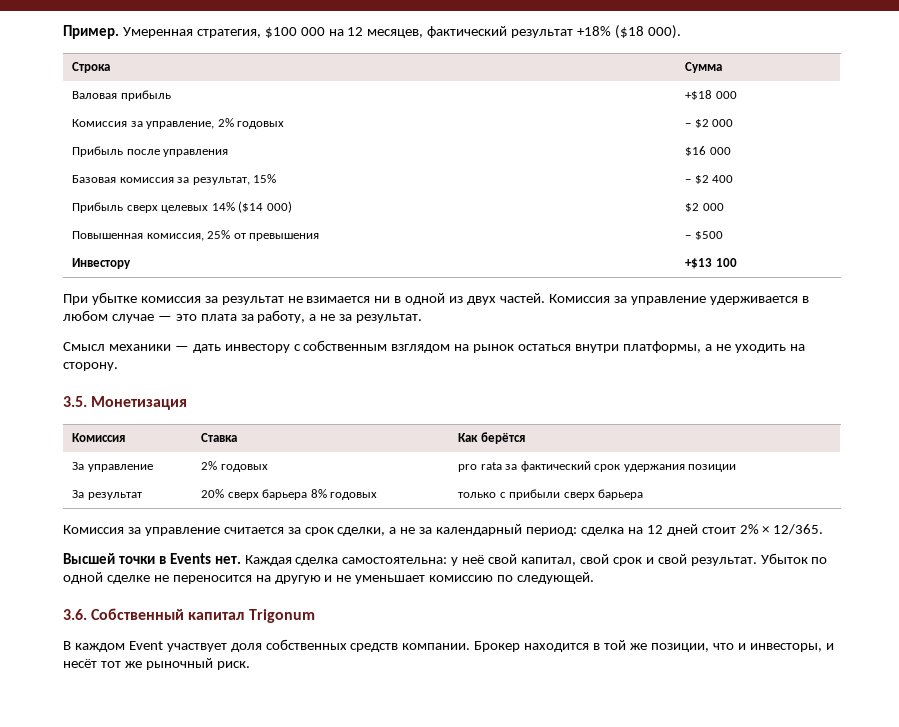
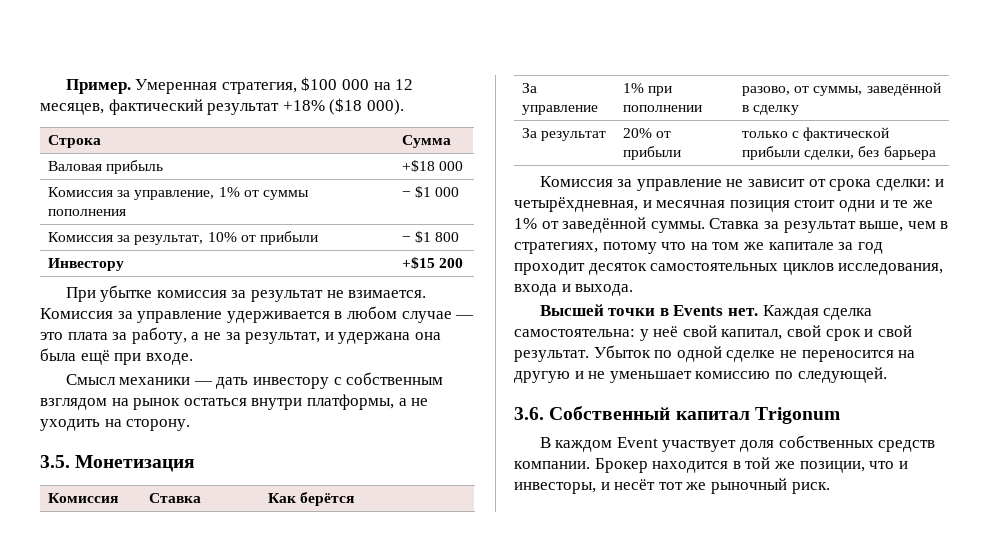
- Комиссия за управление, 2% годовых | − $2 000
- Прибыль после управления | $16 000
- Базовая комиссия за результат, 15% | − $2 400
- Прибыль сверх целевых 14% ($14 000) | $2 000
- Повышенная комиссия, 25% от превышения | − $500
+ Комиссия за управление, 1% от суммы пополнения | − $1 000
+ Комиссия за результат, 10% от прибыли | − $1 800
- Инвестору | +$13 100
+ Инвестору | +$15 200
- При убытке комиссия за результат не взимается ни в одной из двух частей.
+ При убытке комиссия за результат не взимается.
- Комиссия за управление удерживается в любом случае — это плата за работу, а не за результат.
+ Комиссия за управление удерживается в любом случае — это плата за работу, а не за результат, и удержана она была ещё при входе.
- За управление | 2% годовых | pro rata за фактический срок удержания позиции
- За результат | 20% сверх барьера 8% годовых | только с прибыли сверх барьера
- Комиссия за управление считается за срок сделки, а не за календарный период: сделка на 12 дней стоит 2% × 12/365.
+ За управление | 1% при пополнении | разово, от суммы, заведённой в сделку
+ За результат | 20% от прибыли | только с фактической прибыли сделки, без барьера
+ Комиссия за управление не зависит от срока сделки: и четырёхдневная, и месячная позиция стоит одни и те же 1% от заведённой суммы. Ставка за результат выше, чем в стратегиях, потому что на том же капитале за год проходит десяток самостоятельных циклов исследования, входа и выхода.

